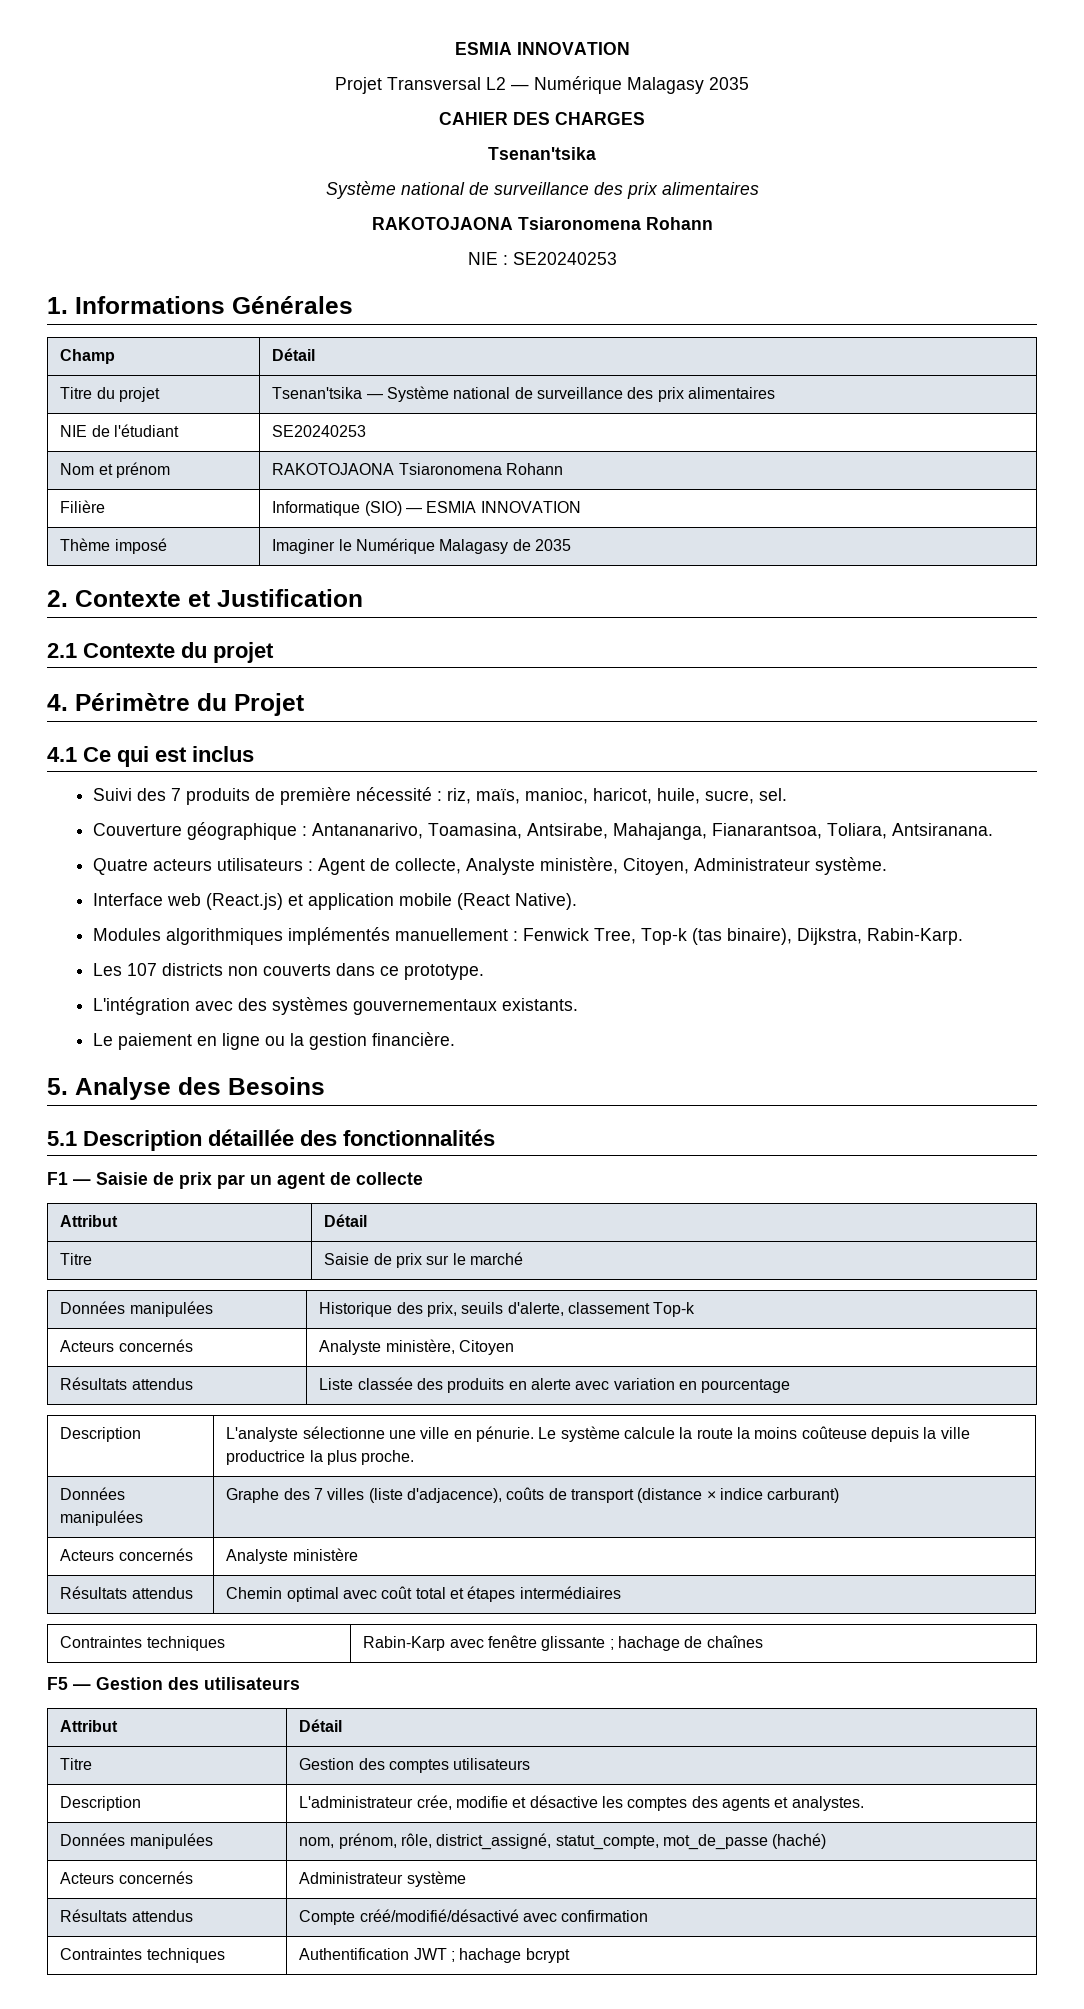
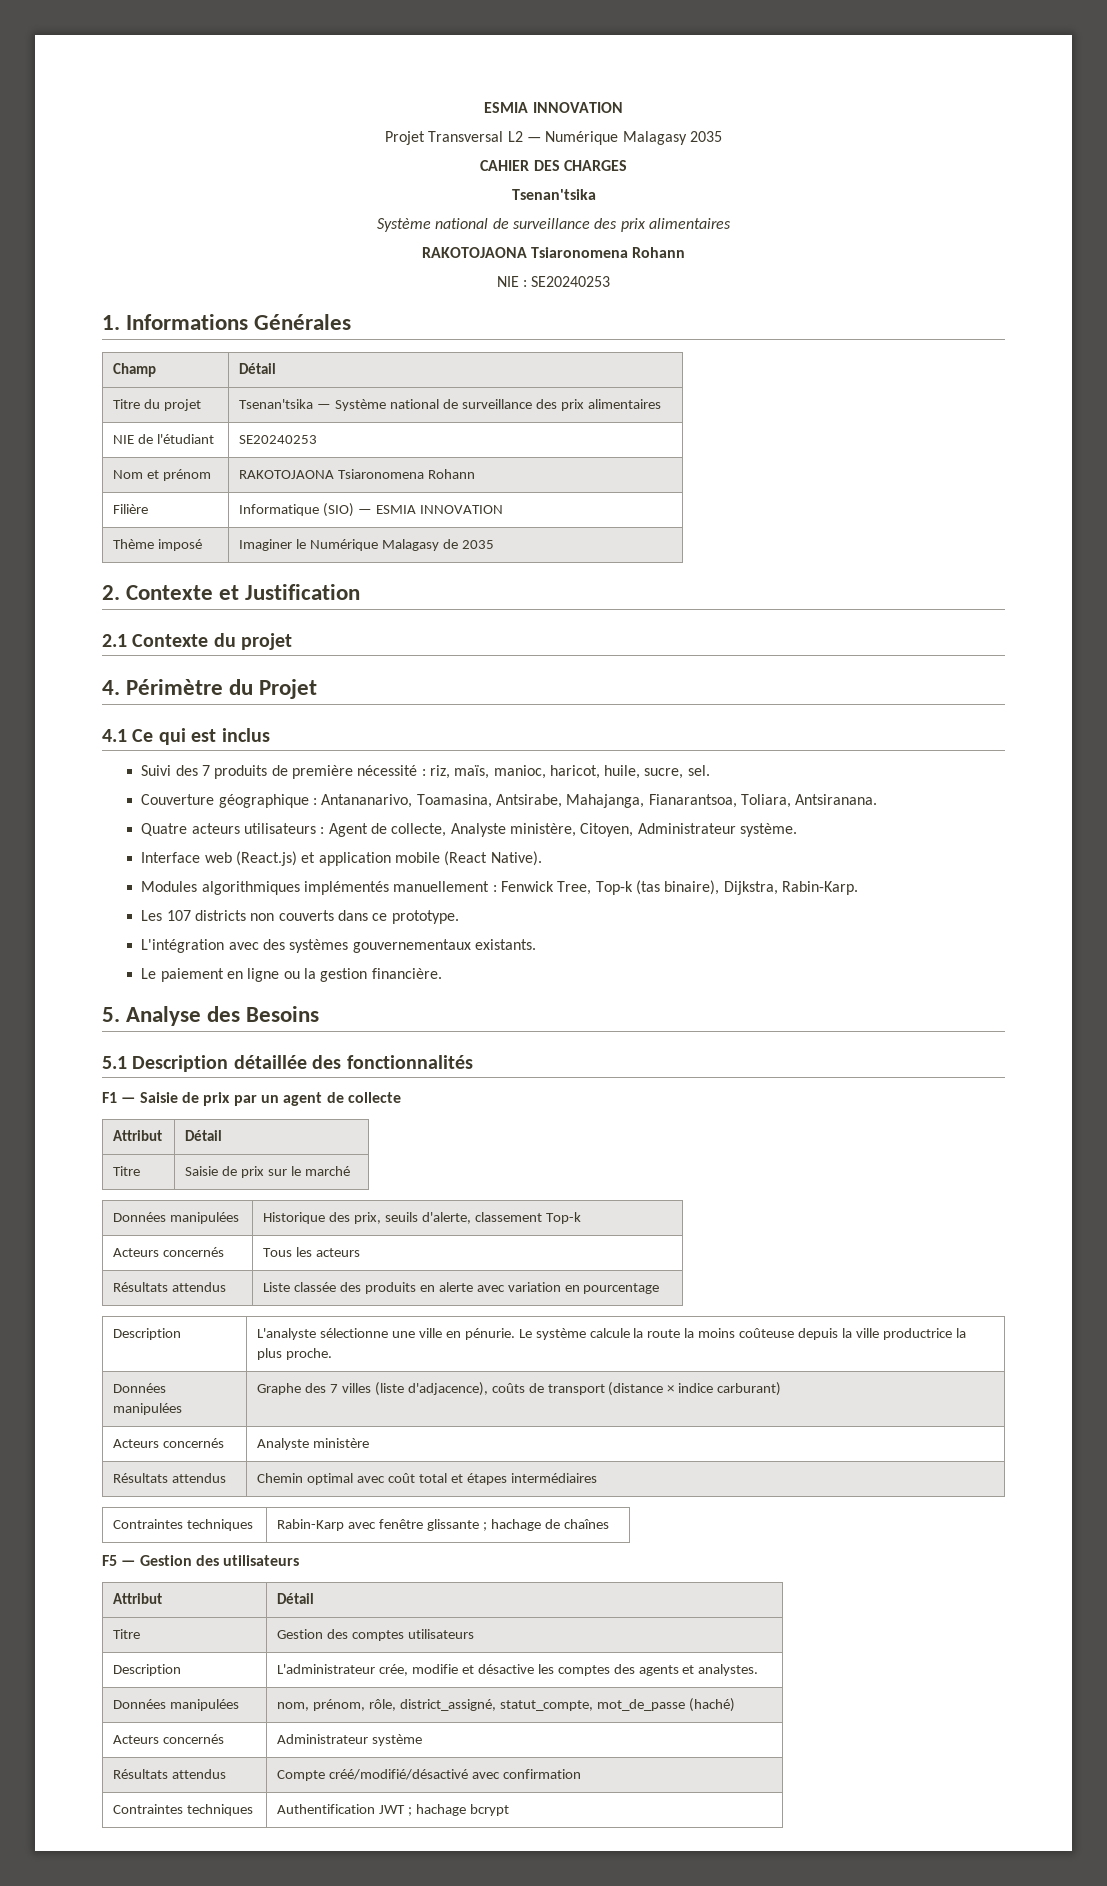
- Acteurs concernés | Analyste ministère, Citoyen
+ Acteurs concernés | Tous les acteurs

